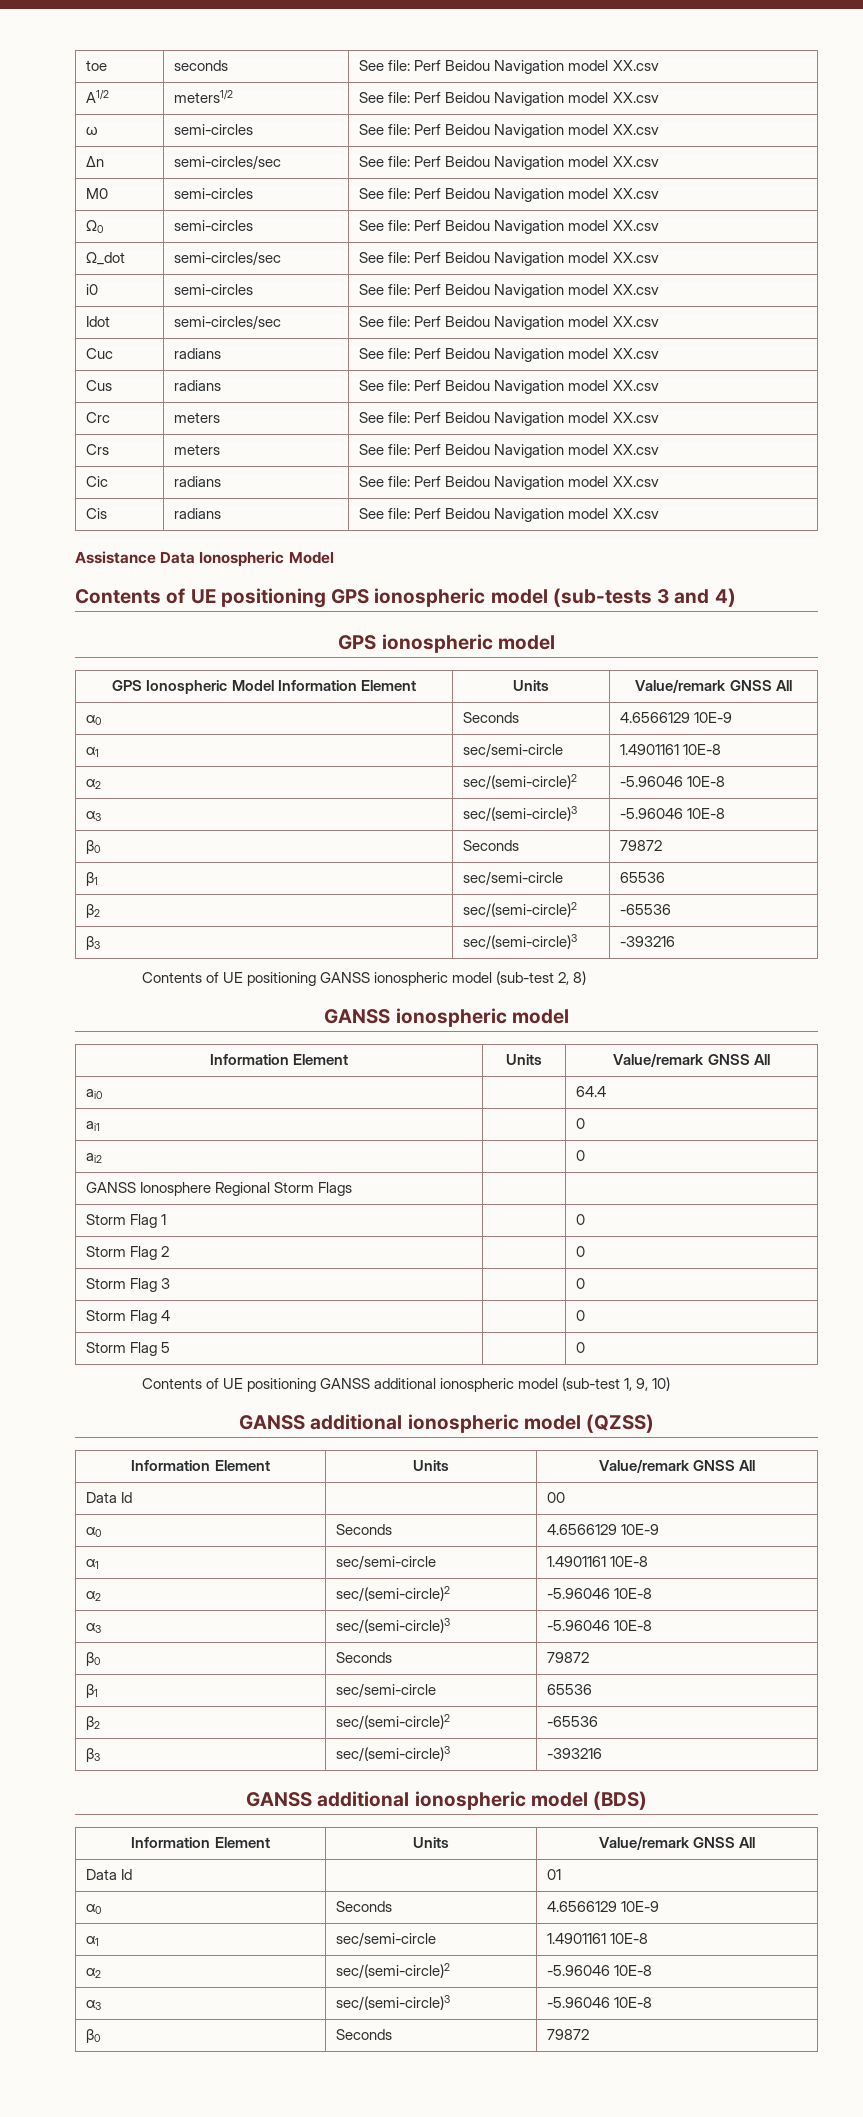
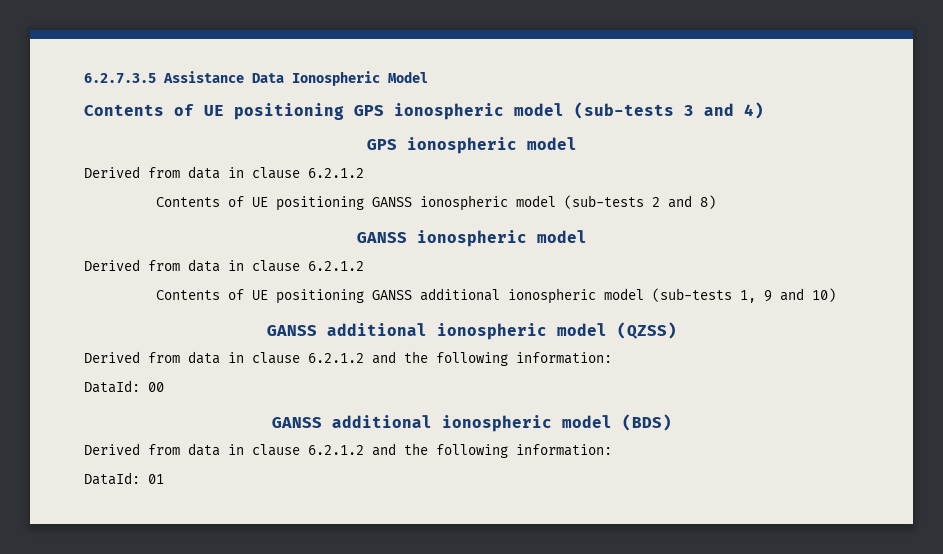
- toe | seconds | See file: Perf Beidou Navigation model XX.csv
- A1/2 | meters1/2 | See file: Perf Beidou Navigation model XX.csv
- ω | semi-circles | See file: Perf Beidou Navigation model XX.csv
- Δn | semi-circles/sec | See file: Perf Beidou Navigation model XX.csv
- M0 | semi-circles | See file: Perf Beidou Navigation model XX.csv
- Ω0 | semi-circles | See file: Perf Beidou Navigation model XX.csv
- Ω_dot | semi-circles/sec | See file: Perf Beidou Navigation model XX.csv
- i0 | semi-circles | See file: Perf Beidou Navigation model XX.csv
- Idot | semi-circles/sec | See file: Perf Beidou Navigation model XX.csv
- Cuc | radians | See file: Perf Beidou Navigation model XX.csv
- Cus | radians | See file: Perf Beidou Navigation model XX.csv
- Crc | meters | See file: Perf Beidou Navigation model XX.csv
- Crs | meters | See file: Perf Beidou Navigation model XX.csv
- Cic | radians | See file: Perf Beidou Navigation model XX.csv
- Cis | radians | See file: Perf Beidou Navigation model XX.csv
- Assistance Data Ionospheric Model
+ 6.2.7.3.5 Assistance Data Ionospheric Model
  Contents of UE positioning GPS ionospheric model (sub-tests 3 and 4)
  GPS ionospheric model
- GPS Ionospheric Model Information Element | Units | Value/remark GNSS All
- α0 | Seconds | 4.6566129 10E-9
- α1 | sec/semi-circle | 1.4901161 10E-8
- α2 | sec/(semi-circle)2 | -5.96046 10E-8
- α3 | sec/(semi-circle)3 | -5.96046 10E-8
- β0 | Seconds | 79872
- β1 | sec/semi-circle | 65536
- β2 | sec/(semi-circle)2 | -65536
- β3 | sec/(semi-circle)3 | -393216
+ Derived from data in clause 6.2.1.2
- Contents of UE positioning GANSS ionospheric model (sub-test 2, 8)
+ Contents of UE positioning GANSS ionospheric model (sub-tests 2 and 8)
  GANSS ionospheric model
- Information Element | Units | Value/remark GNSS All
- ai0 | | 64.4
- ai1 | | 0
- ai2 | | 0
- GANSS Ionosphere Regional Storm Flags | |
- Storm Flag 1 | | 0
- Storm Flag 2 | | 0
- Storm Flag 3 | | 0
- Storm Flag 4 | | 0
- Storm Flag 5 | | 0
+ Derived from data in clause 6.2.1.2
- Contents of UE positioning GANSS additional ionospheric model (sub-test 1, 9, 10)
+ Contents of UE positioning GANSS additional ionospheric model (sub-tests 1, 9 and 10)
  GANSS additional ionospheric model (QZSS)
- Information Element | Units | Value/remark GNSS All
- Data Id | | 00
- α0 | Seconds | 4.6566129 10E-9
- α1 | sec/semi-circle | 1.4901161 10E-8
- α2 | sec/(semi-circle)2 | -5.96046 10E-8
- α3 | sec/(semi-circle)3 | -5.96046 10E-8
- β0 | Seconds | 79872
- β1 | sec/semi-circle | 65536
- β2 | sec/(semi-circle)2 | -65536
- β3 | sec/(semi-circle)3 | -393216
+ Derived from data in clause 6.2.1.2 and the following information:
+ DataId: 00
  GANSS additional ionospheric model (BDS)
- Information Element | Units | Value/remark GNSS All
- Data Id | | 01
- α0 | Seconds | 4.6566129 10E-9
- α1 | sec/semi-circle | 1.4901161 10E-8
- α2 | sec/(semi-circle)2 | -5.96046 10E-8
- α3 | sec/(semi-circle)3 | -5.96046 10E-8
- β0 | Seconds | 79872
+ Derived from data in clause 6.2.1.2 and the following information:
+ DataId: 01

